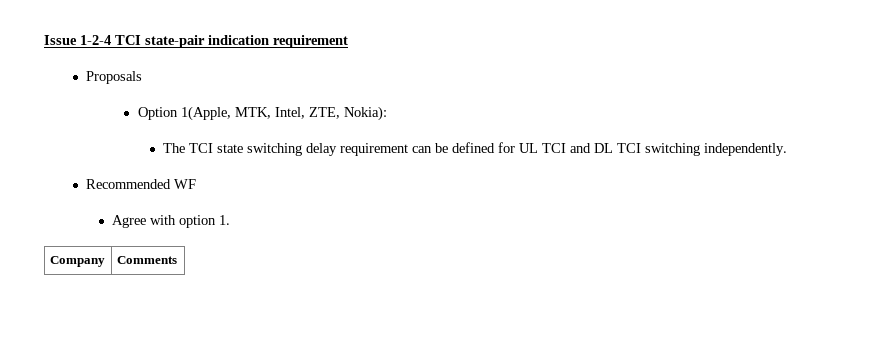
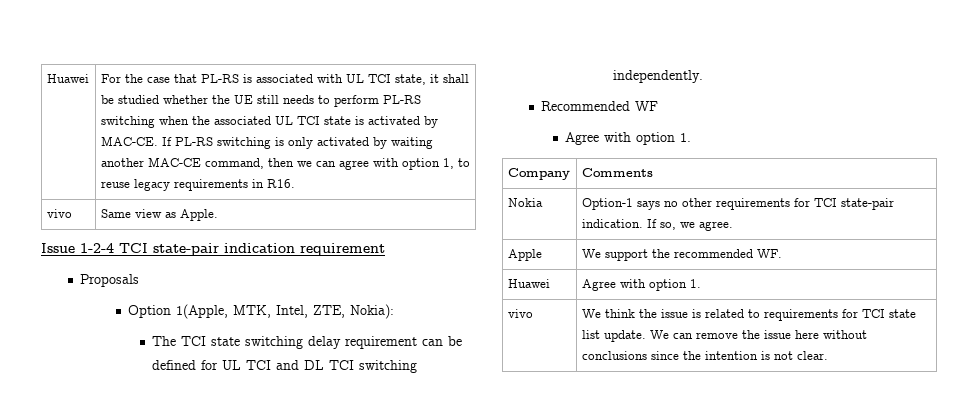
+ Huawei | For the case that PL-RS is associated with UL TCI state, it shall be studied whether the UE still needs to perform PL-RS switching when the associated UL TCI state is activated by MAC-CE. If PL-RS switching is only activated by waiting another MAC-CE command, then we can agree with option 1, to reuse legacy requirements in R16.
+ vivo | Same view as Apple.
+ Nokia | Option-1 says no other requirements for TCI state-pair indication. If so, we agree.
+ Apple | We support the recommended WF.
+ Huawei | Agree with option 1.
+ vivo | We think the issue is related to requirements for TCI state list update. We can remove the issue here without conclusions since the intention is not clear.

